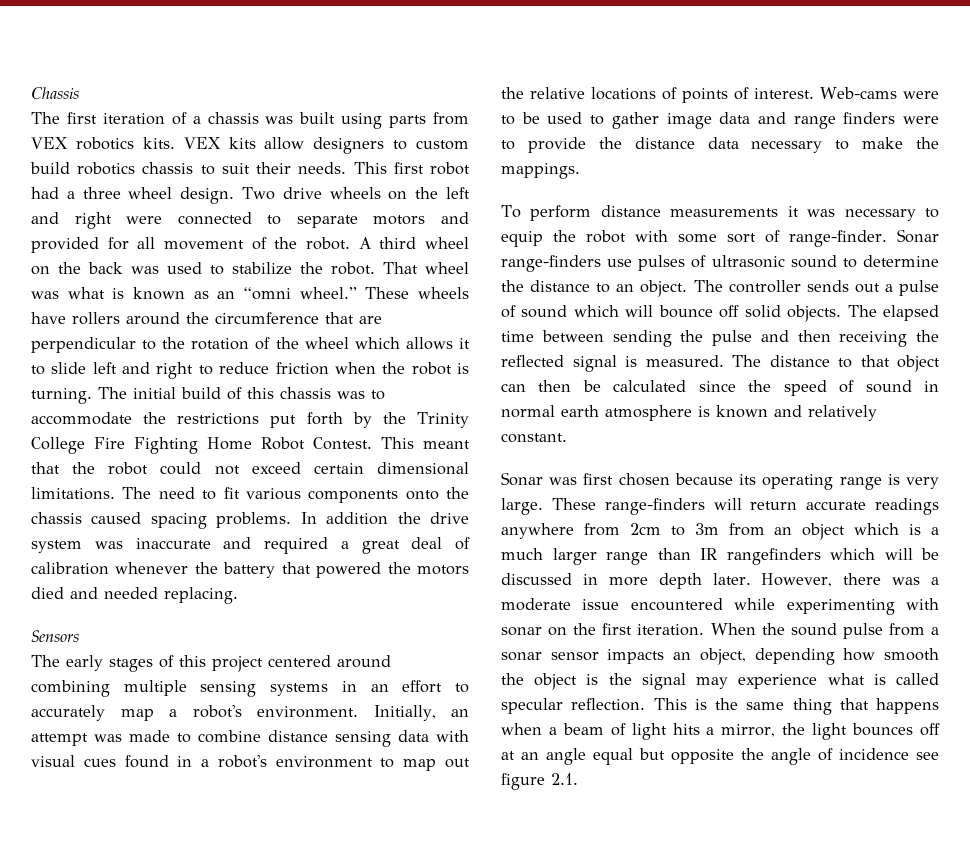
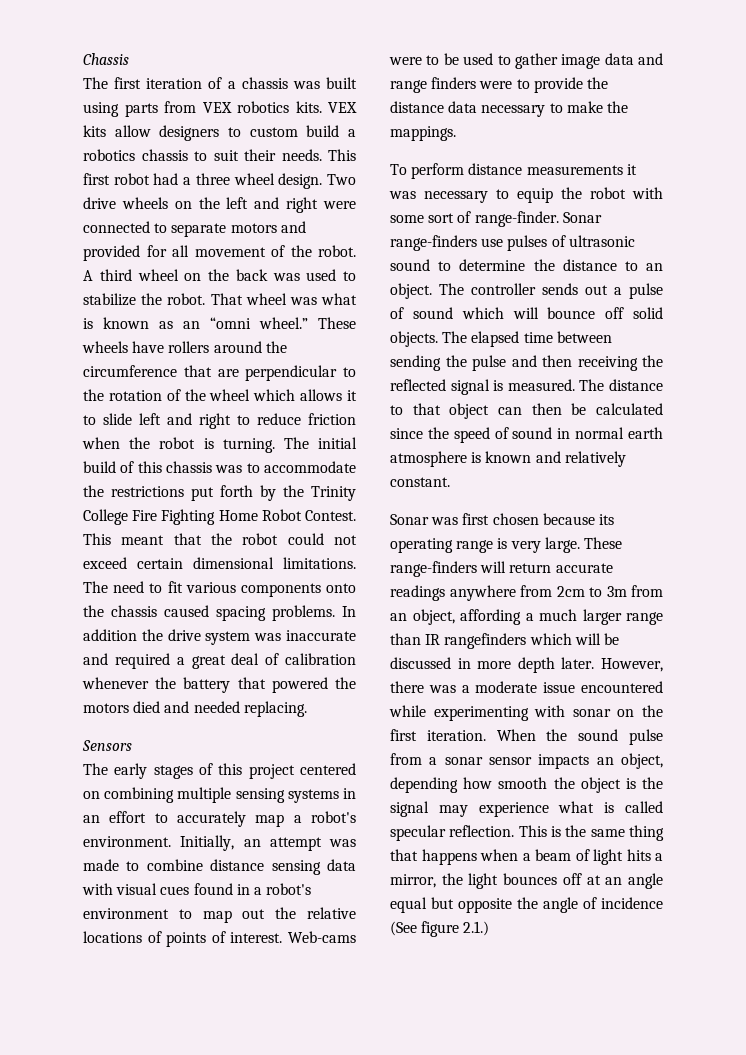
- VEX kits allow designers to custom build robotics chassis to suit their needs.
+ VEX kits allow designers to custom build a robotics chassis to suit their needs.
- The early stages of this project centered around combining multiple sensing systems in an effort to accurately map a robot's environment.
+ The early stages of this project centered on combining multiple sensing systems in an effort to accurately map a robot's environment.
- These range-finders will return accurate readings anywhere from 2cm to 3m from an object which is a much larger range than IR rangefinders which will be discussed in more depth later.
+ These range-finders will return accurate readings anywhere from 2cm to 3m from an object, affording a much larger range than IR rangefinders which will be discussed in more depth later.
- This is the same thing that happens when a beam of light hits a mirror, the light bounces off at an angle equal but opposite the angle of incidence see figure 2.1.
+ This is the same thing that happens when a beam of light hits a mirror, the light bounces off at an angle equal but opposite the angle of incidence (See figure 2.1.)

